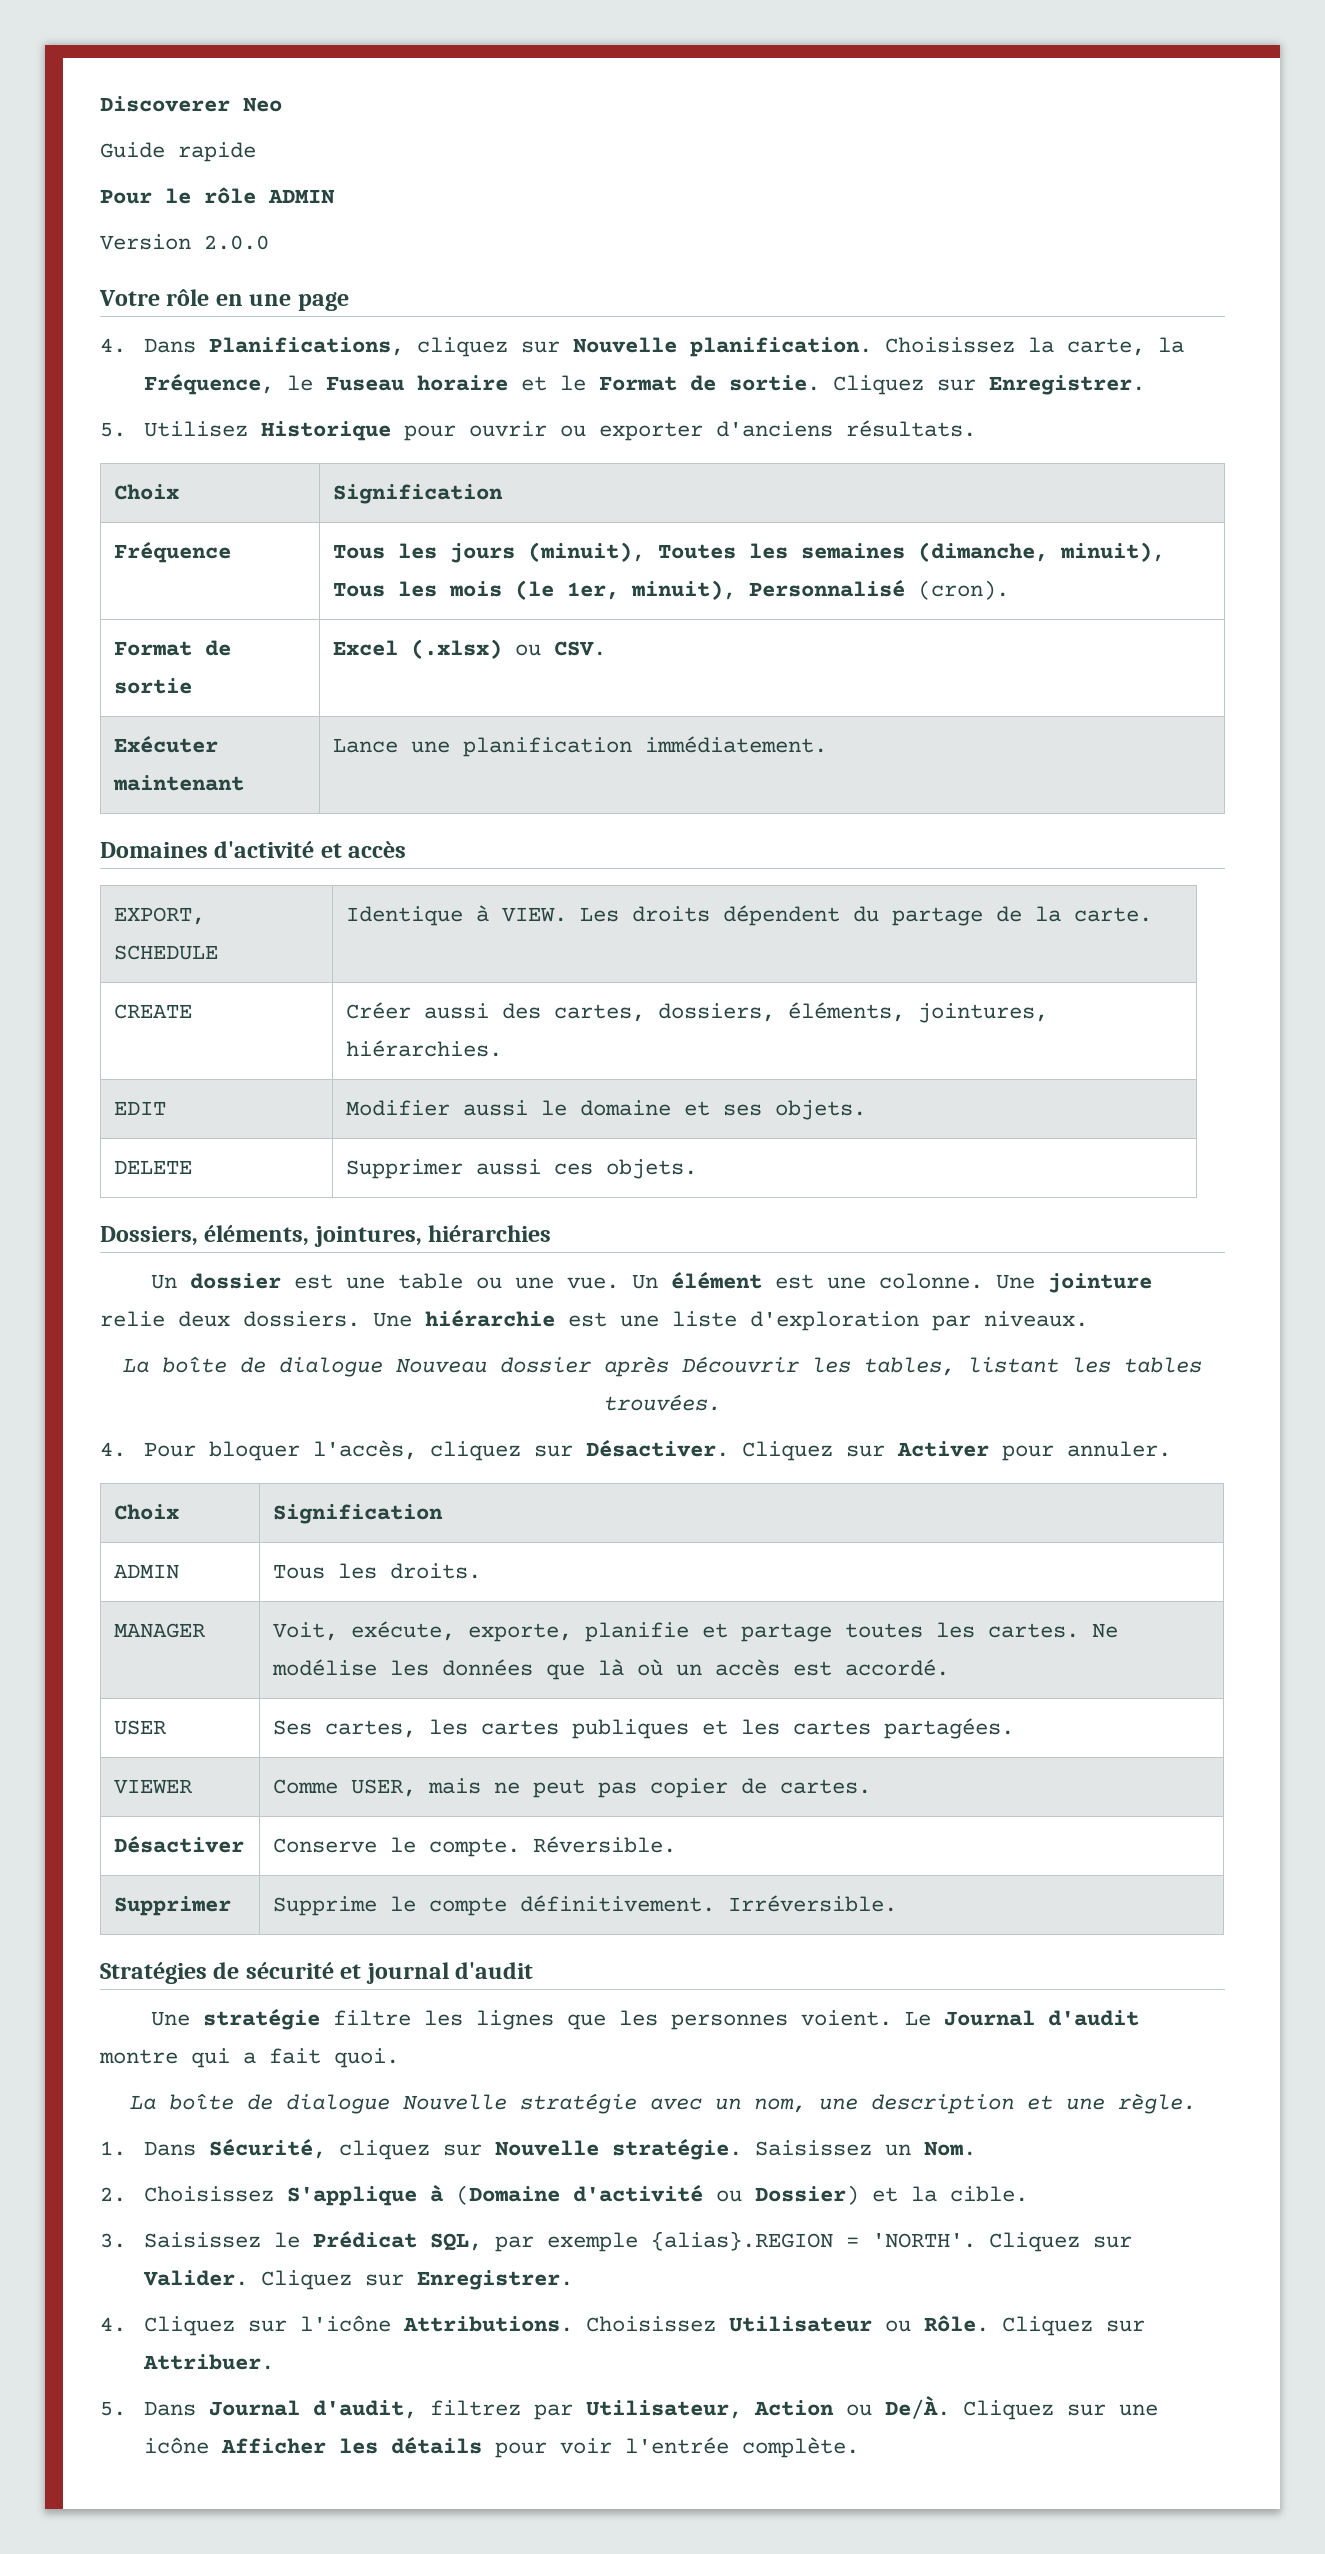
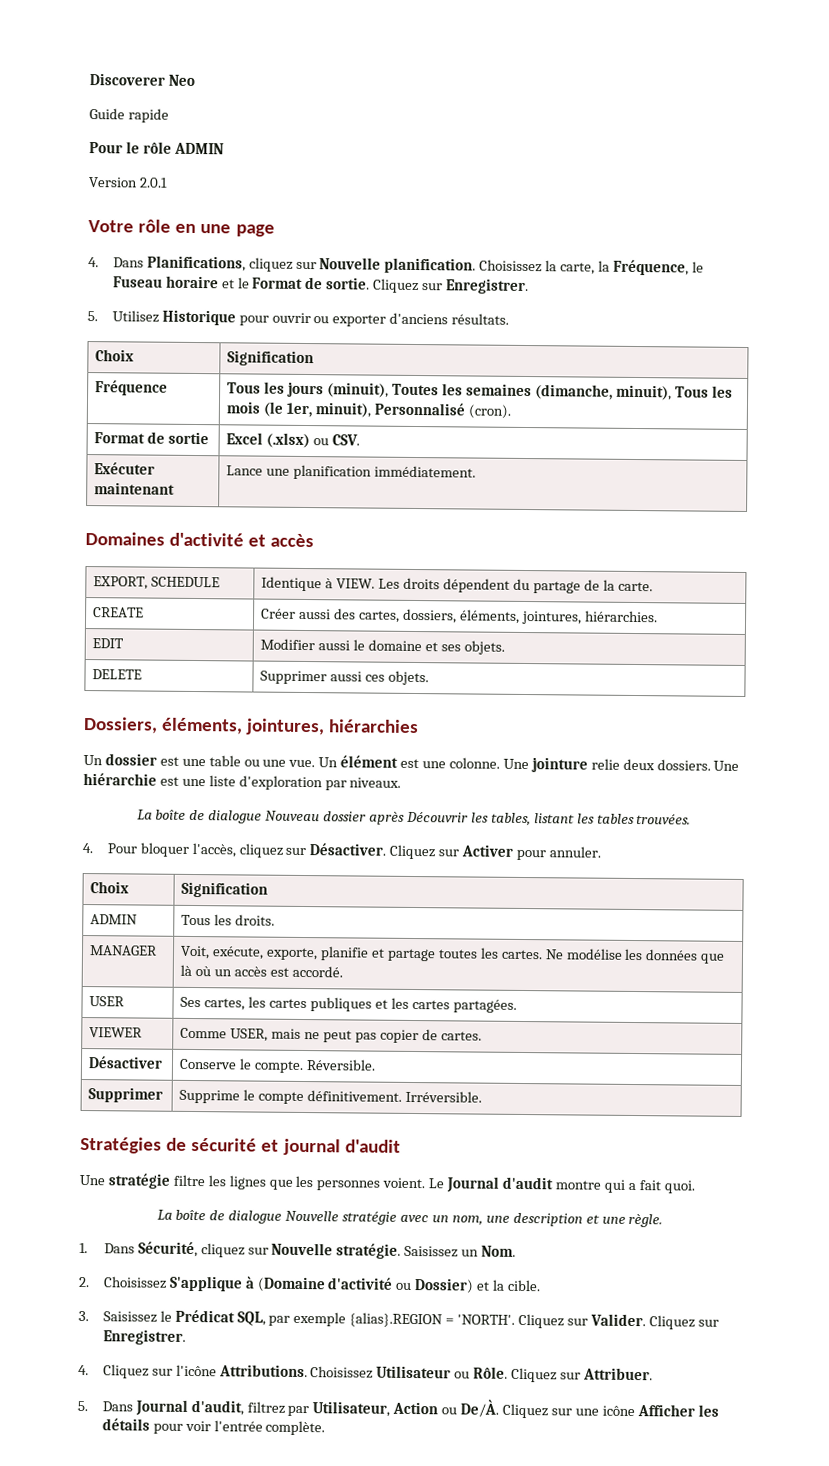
- Version 2.0.0
+ Version 2.0.1

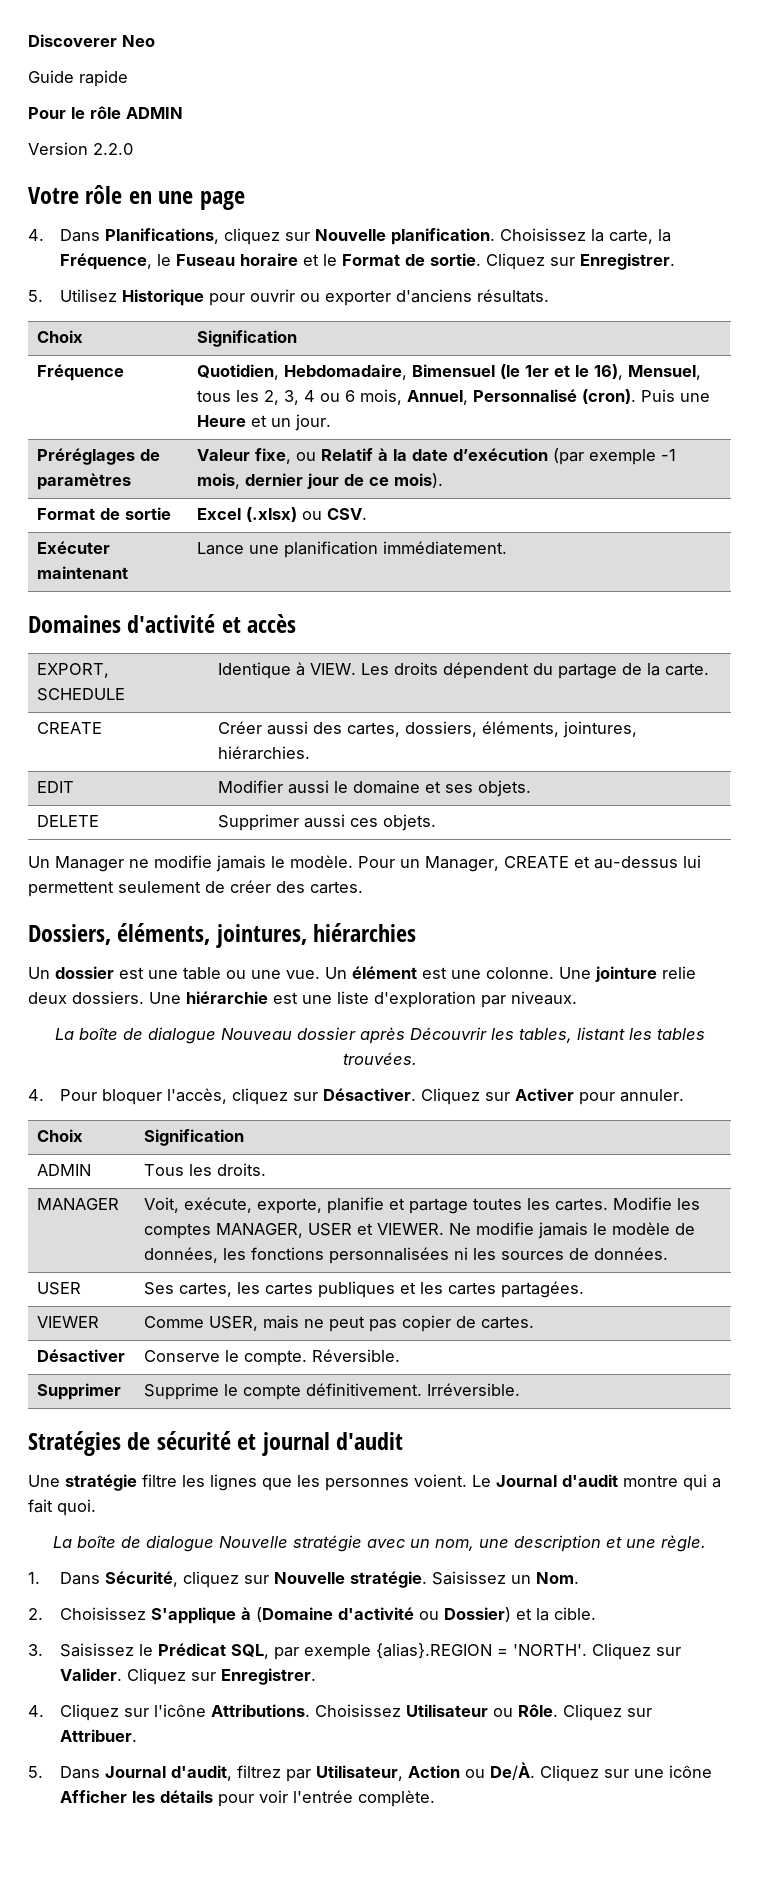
- Version 2.0.1
+ Version 2.2.0
- Fréquence | Tous les jours (minuit), Toutes les semaines (dimanche, minuit), Tous les mois (le 1er, minuit), Personnalisé (cron).
+ Fréquence | Quotidien, Hebdomadaire, Bimensuel (le 1er et le 16), Mensuel, tous les 2, 3, 4 ou 6 mois, Annuel, Personnalisé (cron). Puis une Heure et un jour.
+ Préréglages de paramètres | Valeur fixe, ou Relatif à la date d’exécution (par exemple -1 mois, dernier jour de ce mois).
+ Un Manager ne modifie jamais le modèle. Pour un Manager, CREATE et au-dessus lui permettent seulement de créer des cartes.
- MANAGER | Voit, exécute, exporte, planifie et partage toutes les cartes. Ne modélise les données que là où un accès est accordé.
+ MANAGER | Voit, exécute, exporte, planifie et partage toutes les cartes. Modifie les comptes MANAGER, USER et VIEWER. Ne modifie jamais le modèle de données, les fonctions personnalisées ni les sources de données.

